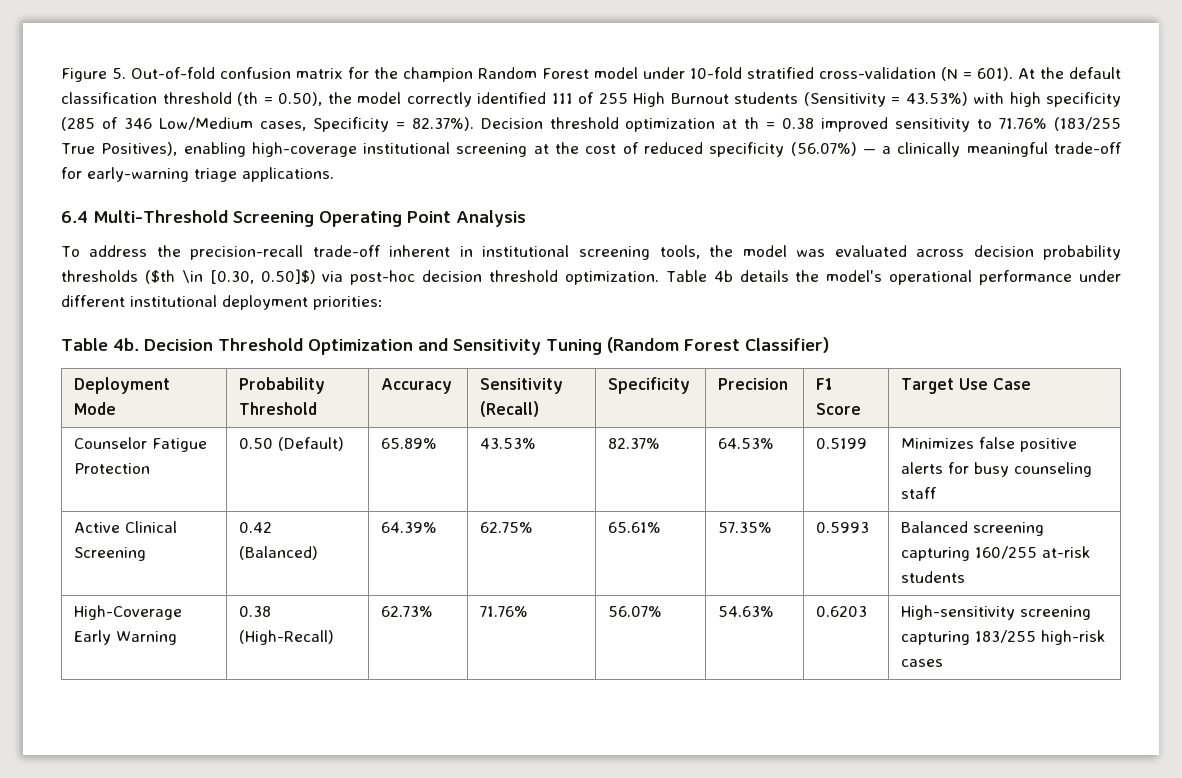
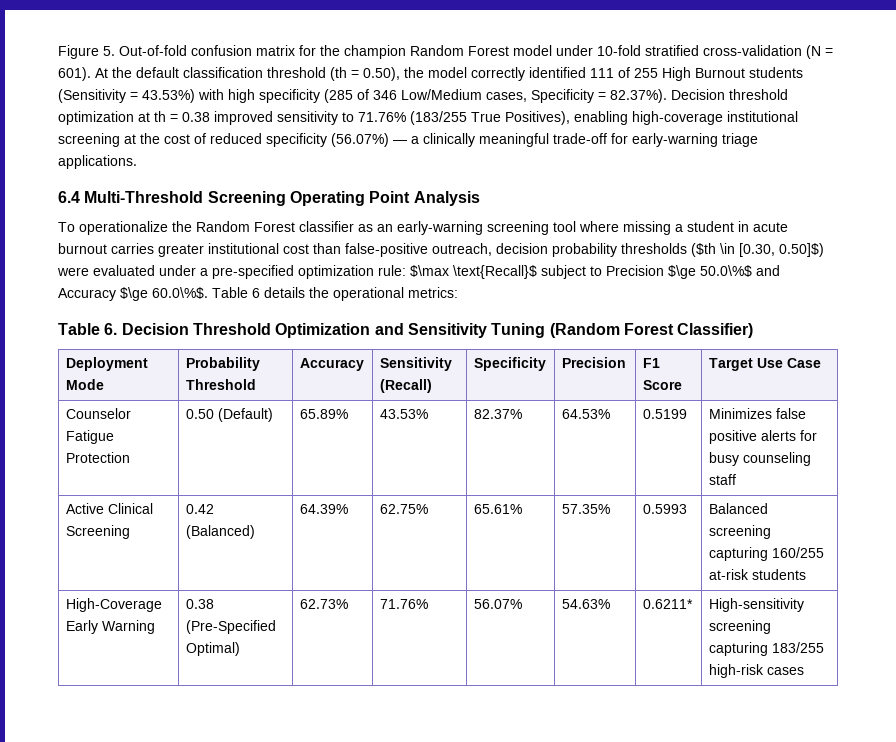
- To address the precision-recall trade-off inherent in institutional screening tools, the model was evaluated across decision probability thresholds ($th \in [0.30, 0.50]$) via post-hoc decision threshold optimization. Table 4b details the model's operational performance under different institutional deployment priorities:
- Table 4b. Decision Threshold Optimization and Sensitivity Tuning (Random Forest Classifier)
+ To operationalize the Random Forest classifier as an early-warning screening tool where missing a student in acute burnout carries greater institutional cost than false-positive outreach, decision probability thresholds ($th \in [0.30, 0.50]$) were evaluated under a pre-specified optimization rule: $\max \text{Recall}$ subject to Precision $\ge 50.0\%$ and Accuracy $\ge 60.0\%$. Table 6 details the operational metrics:
+ Table 6. Decision Threshold Optimization and Sensitivity Tuning (Random Forest Classifier)
- High-Coverage Early Warning | 0.38 (High-Recall) | 62.73% | 71.76% | 56.07% | 54.63% | 0.6203 | High-sensitivity screening capturing 183/255 high-risk cases
+ High-Coverage Early Warning | 0.38 (Pre-Specified Optimal) | 62.73% | 71.76% | 56.07% | 54.63% | 0.6211* | High-sensitivity screening capturing 183/255 high-risk cases

